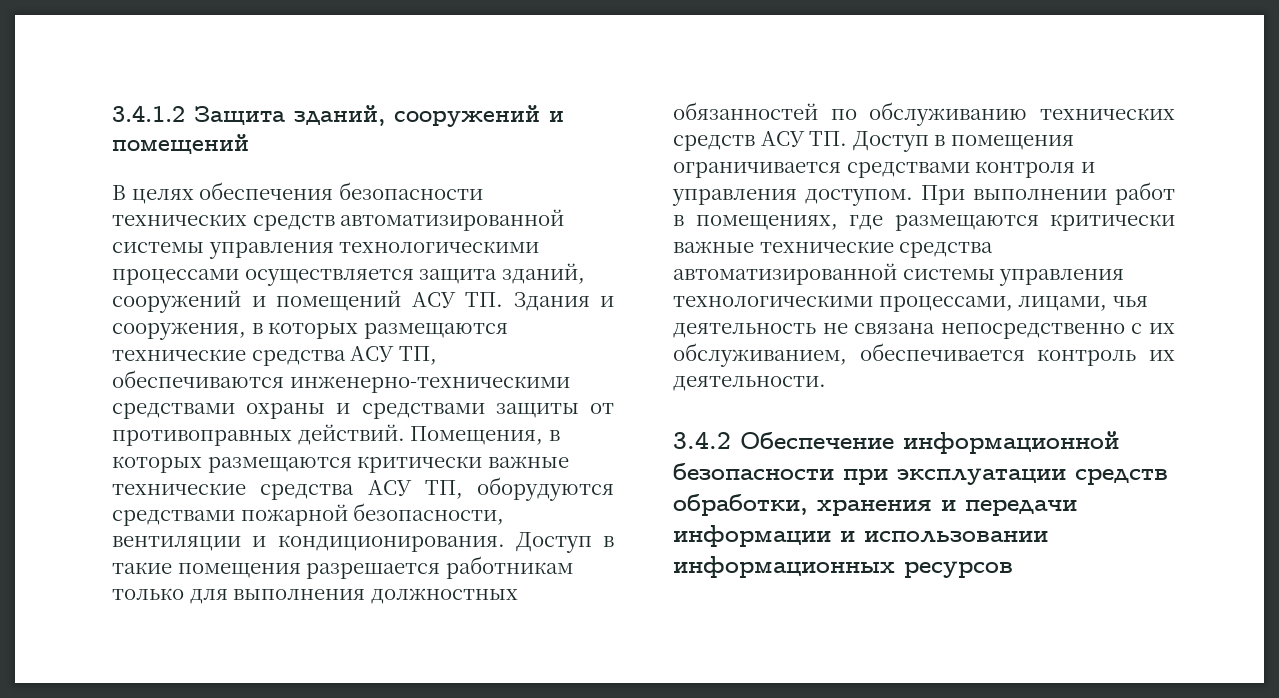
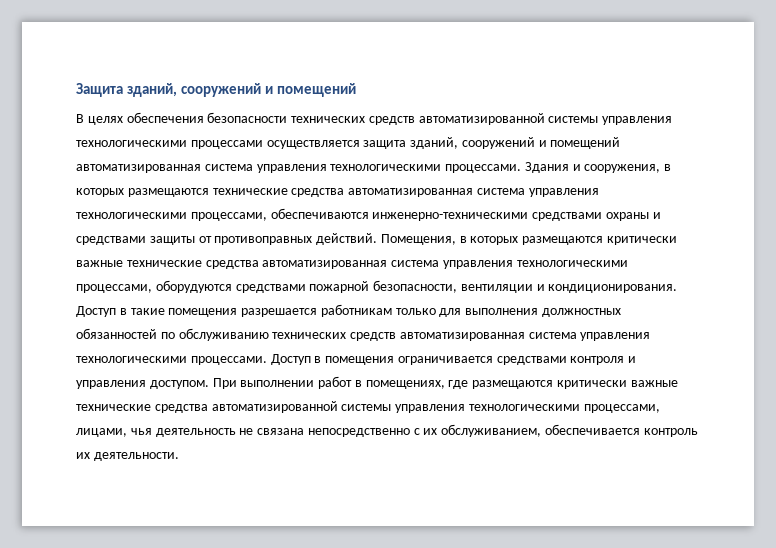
- 3.4.1.2 Защита зданий, сооружений и помещений
+ Защита зданий, сооружений и помещений
- В целях обеспечения безопасности технических средств автоматизированной системы управления технологическими процессами осуществляется защита зданий, сооружений и помещений АСУ ТП. Здания и сооружения, в которых размещаются технические средства АСУ ТП, обеспечиваются инженерно-техническими средствами охраны и средствами защиты от противоправных действий.
+ В целях обеспечения безопасности технических средств автоматизированной системы управления технологическими процессами осуществляется защита зданий, сооружений и помещений автоматизированная система управления технологическими процессами. Здания и сооружения, в которых размещаются технические средства автоматизированная система управления технологическими процессами, обеспечиваются инженерно-техническими средствами охраны и средствами защиты от противоправных действий.
- Помещения, в которых размещаются критически важные технические средства АСУ ТП, оборудуются средствами пожарной безопасности, вентиляции и кондиционирования.
+ Помещения, в которых размещаются критически важные технические средства автоматизированная система управления технологическими процессами, оборудуются средствами пожарной безопасности, вентиляции и кондиционирования.
- Доступ в такие помещения разрешается работникам только для выполнения должностных обязанностей по обслуживанию технических средств АСУ ТП. Доступ в помещения ограничивается средствами контроля и управления доступом.
+ Доступ в такие помещения разрешается работникам только для выполнения должностных обязанностей по обслуживанию технических средств автоматизированная система управления технологическими процессами. Доступ в помещения ограничивается средствами контроля и управления доступом.
- 3.4.2 Обеспечение информационной безопасности при эксплуатации средств обработки, хранения и передачи информации и использовании информационных ресурсов

